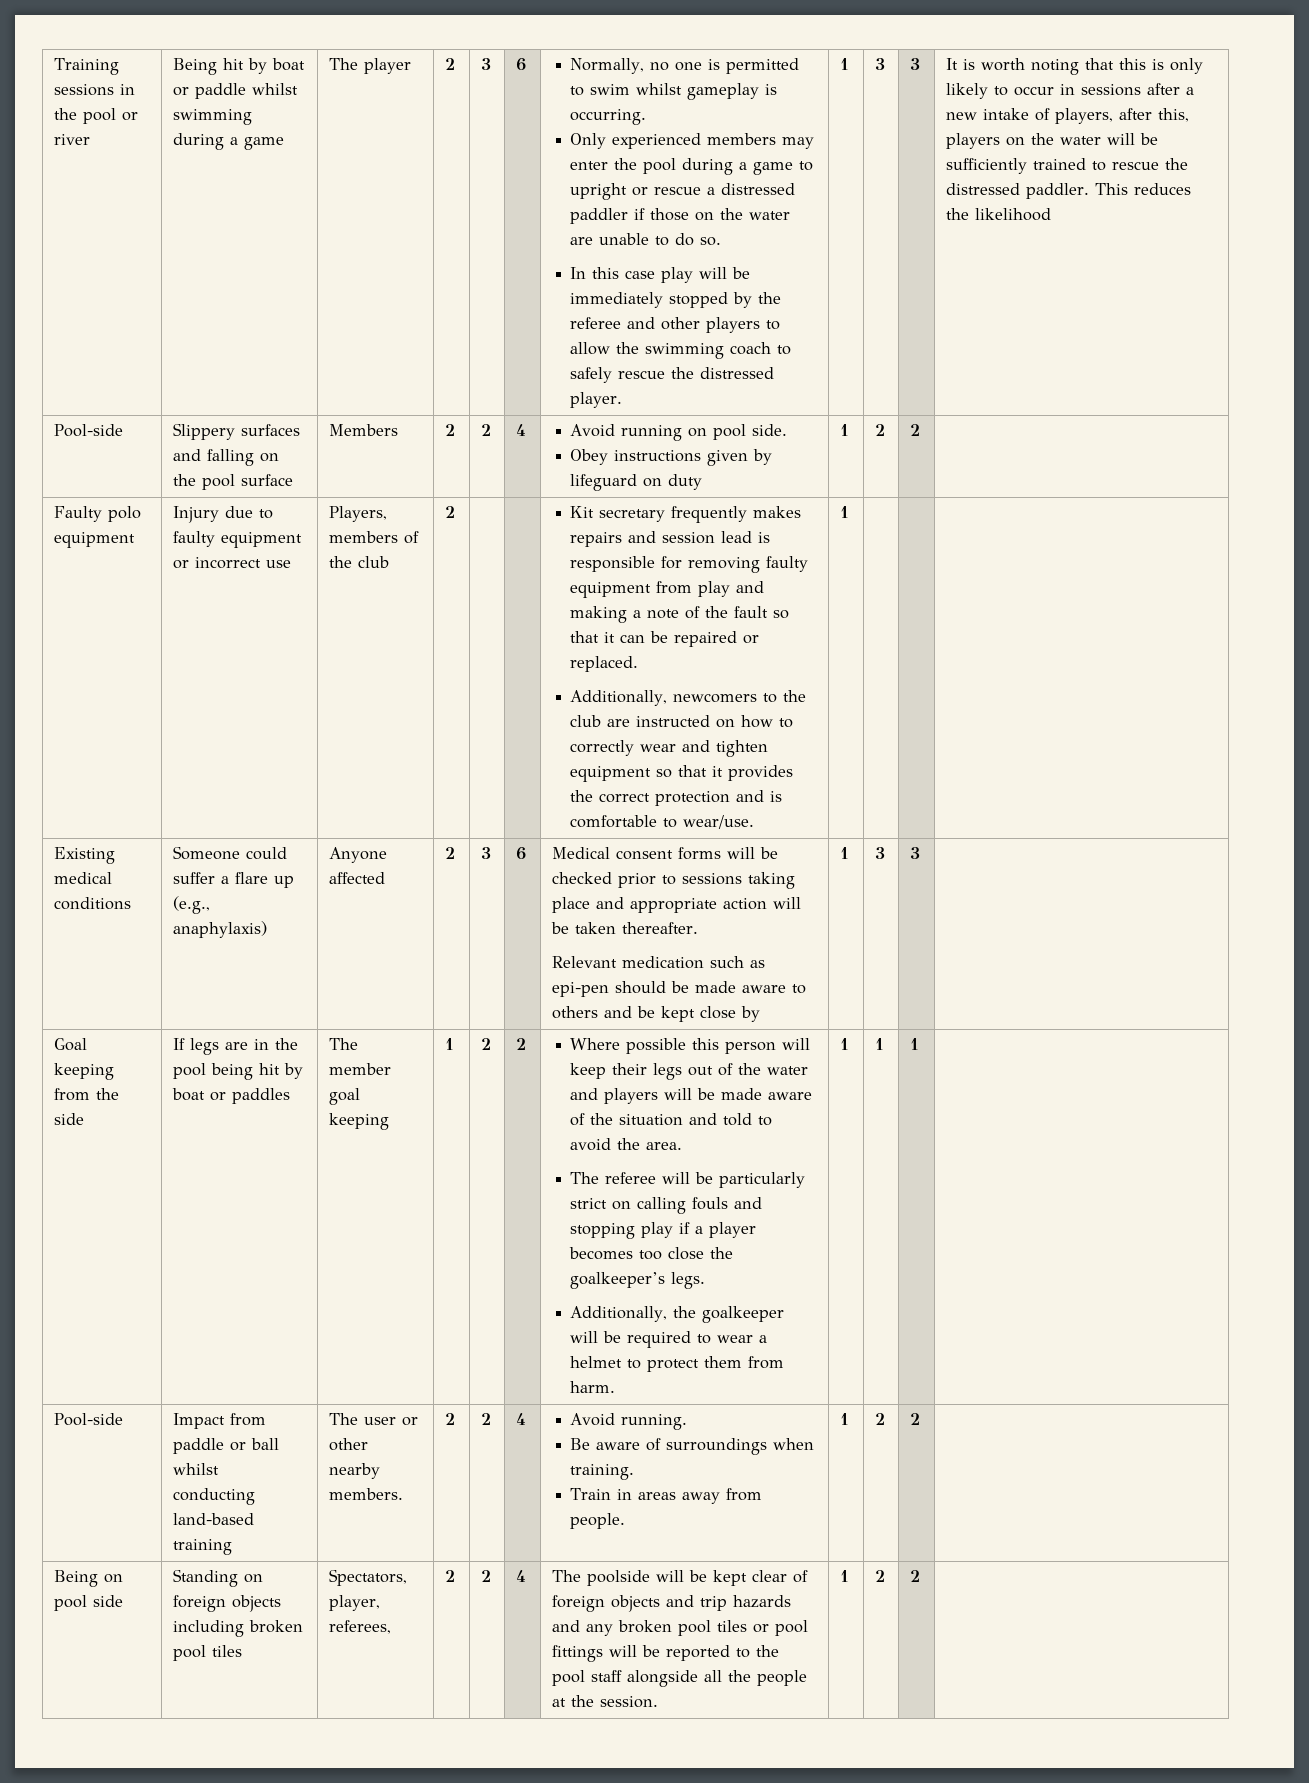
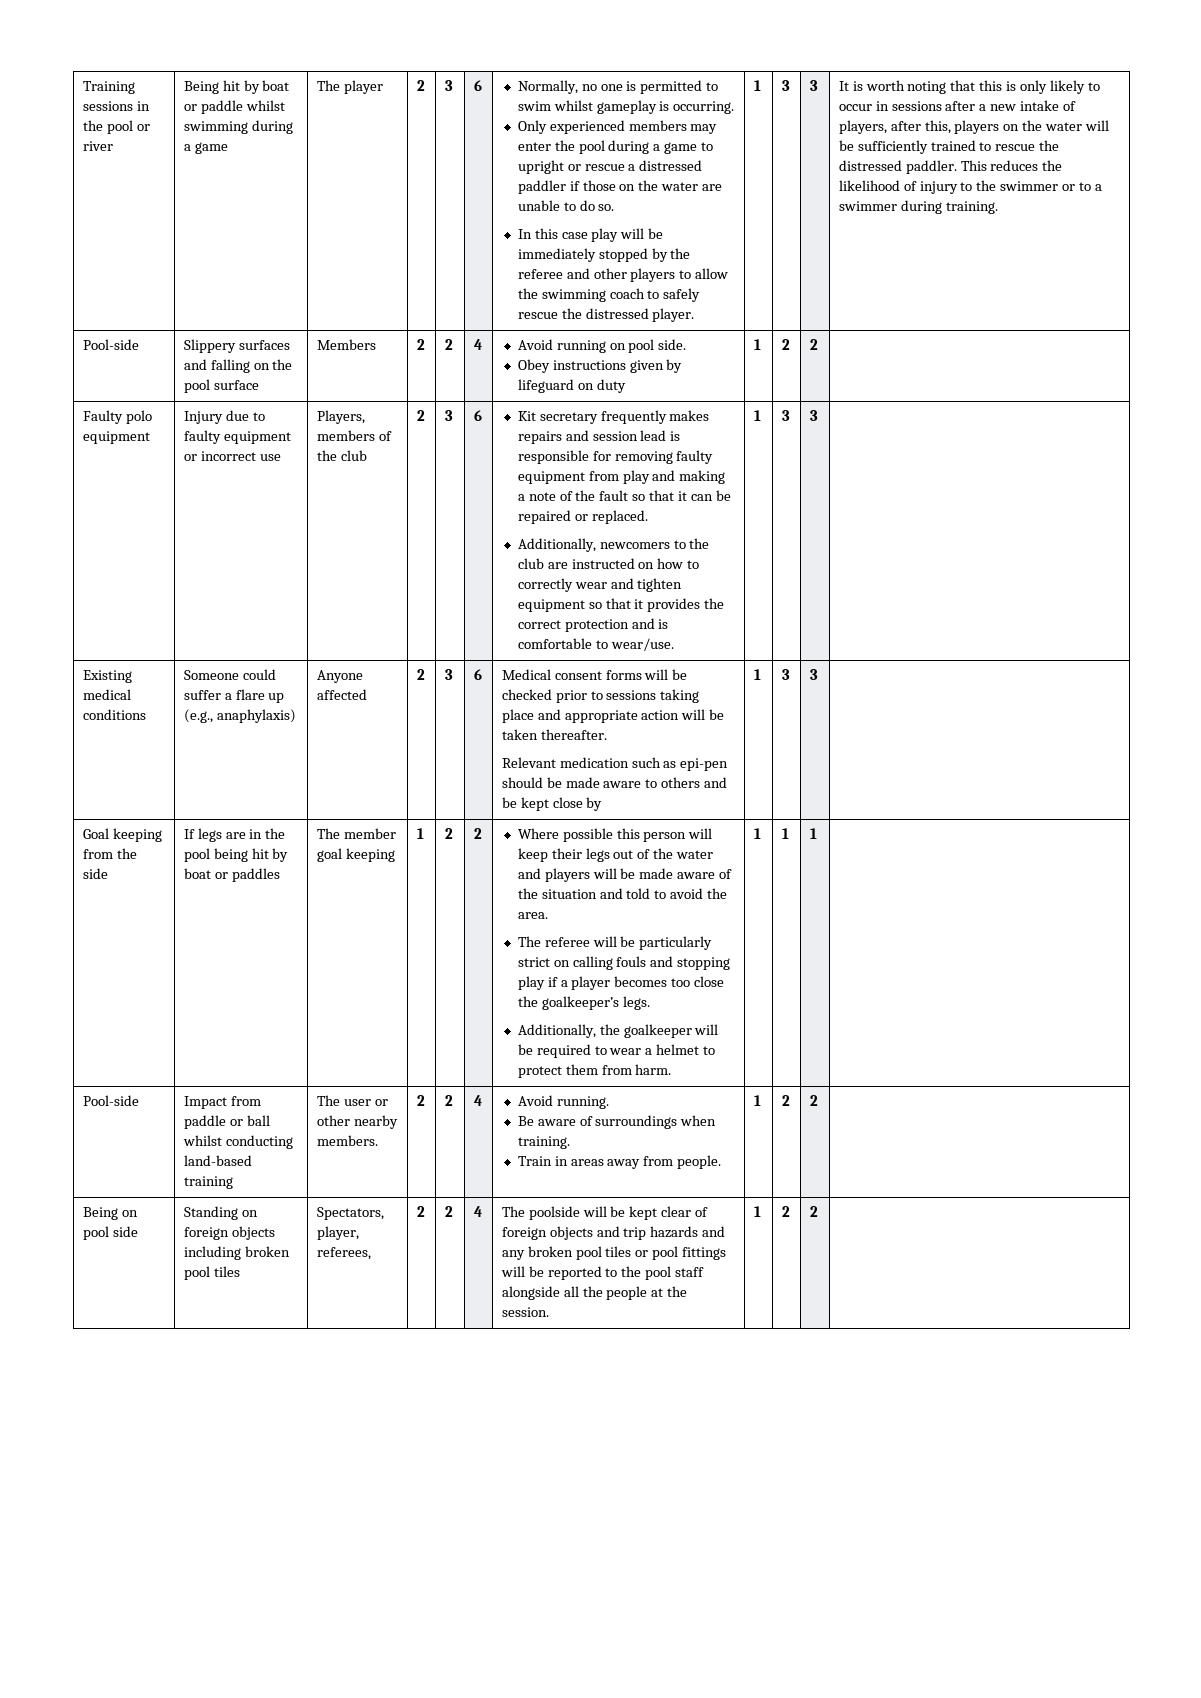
- This reduces the likelihood
+ This reduces the likelihood of injury to the swimmer or to a swimmer during training.
- Players, members of the club | 2
+ Players, members of the club | 2 | 3 | 6
- Additionally, newcomers to the club are instructed on how to correctly wear and tighten equipment so that it provides the correct protection and is comfortable to wear/use. | 1
+ Additionally, newcomers to the club are instructed on how to correctly wear and tighten equipment so that it provides the correct protection and is comfortable to wear/use. | 1 | 3 | 3

